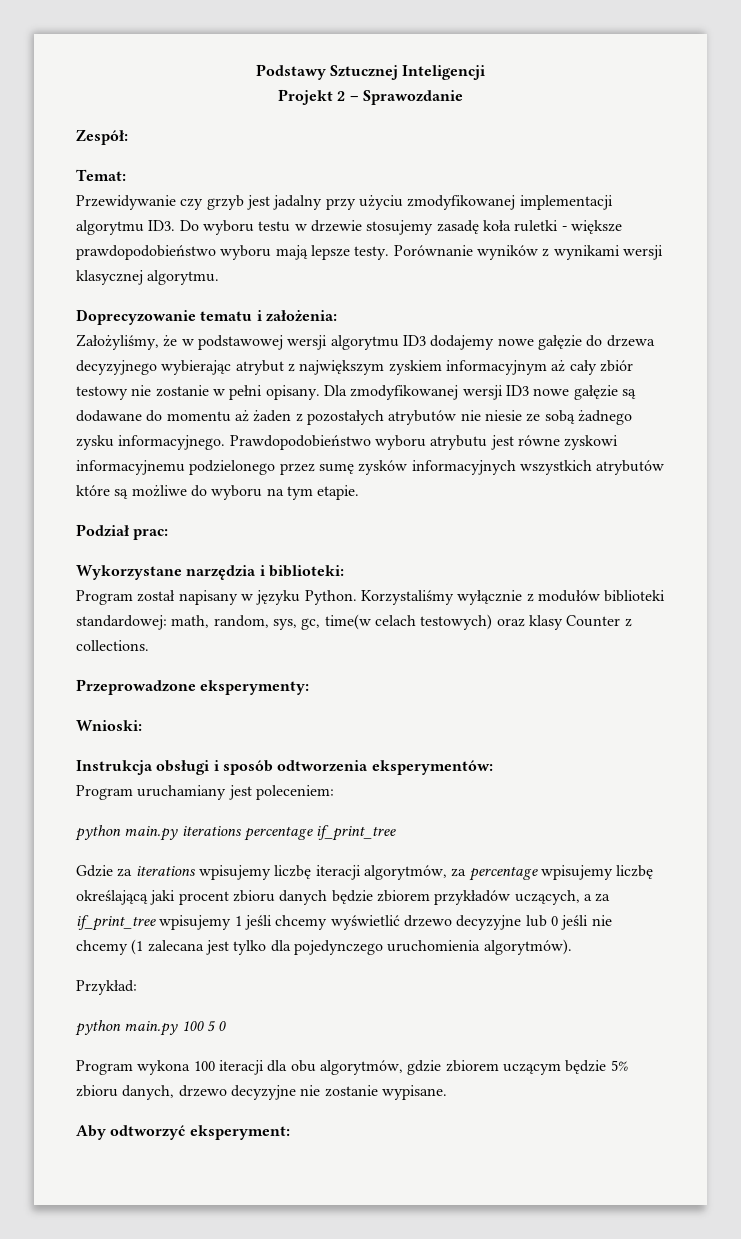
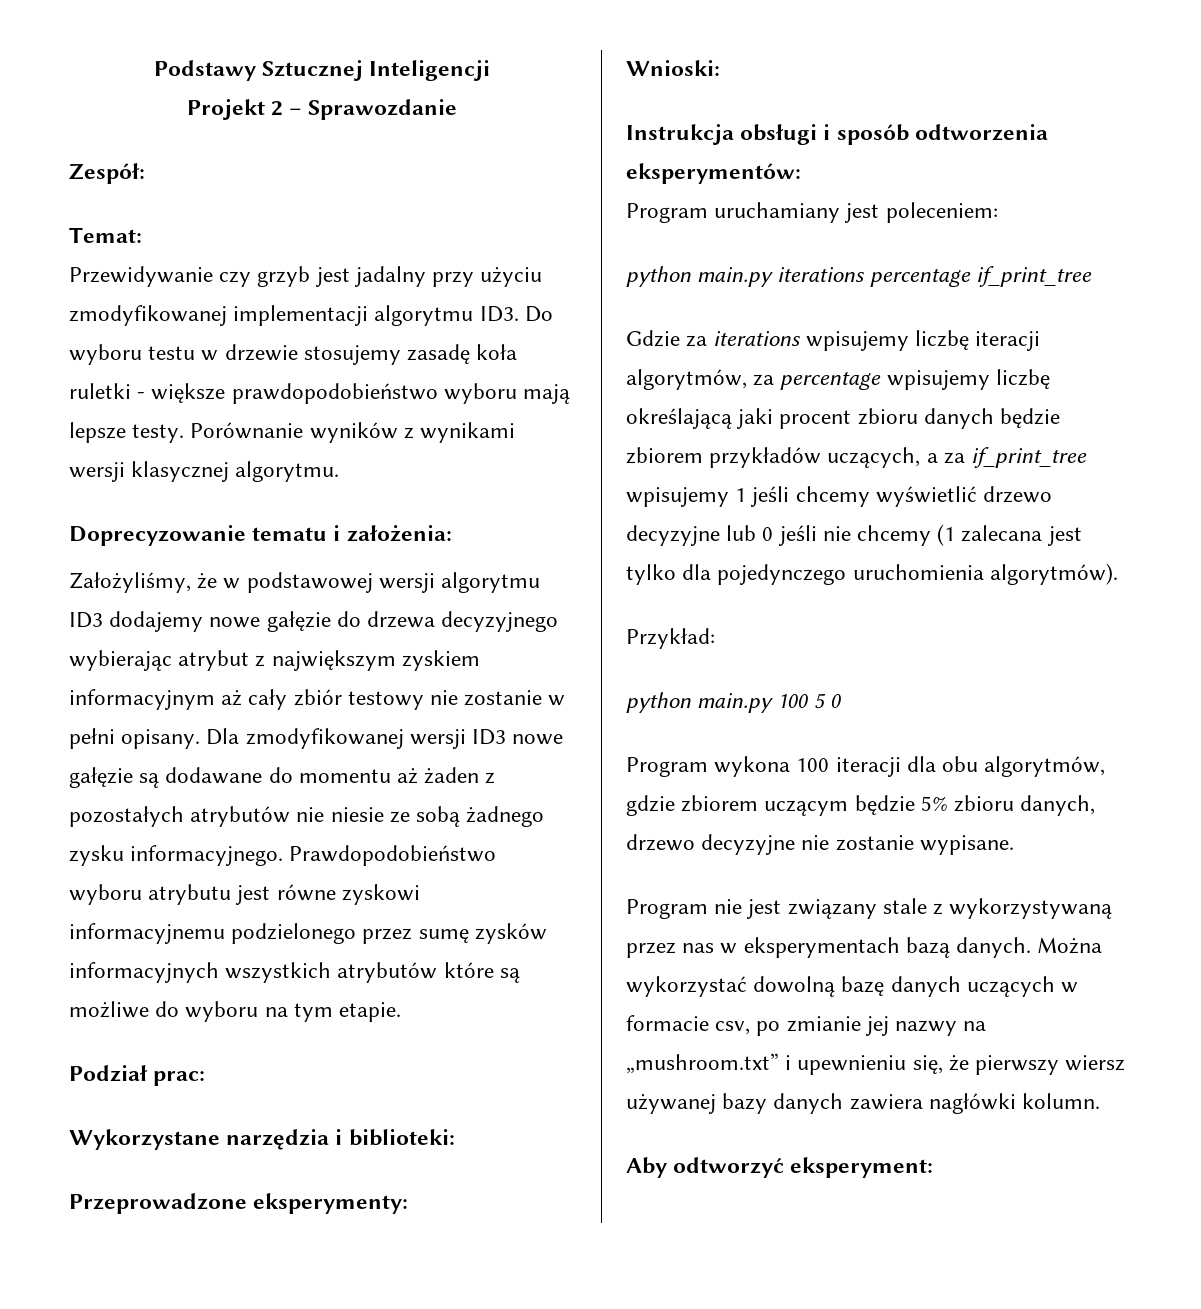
- Program został napisany w języku Python. Korzystaliśmy wyłącznie z modułów biblioteki standardowej: math, random, sys, gc, time(w celach testowych) oraz klasy Counter z collections.
+ Program nie jest związany stale z wykorzystywaną przez nas w eksperymentach bazą danych. Można wykorzystać dowolną bazę danych uczących w formacie csv, po zmianie jej nazwy na „mushroom.txt” i upewnieniu się, że pierwszy wiersz używanej bazy danych zawiera nagłówki kolumn.

